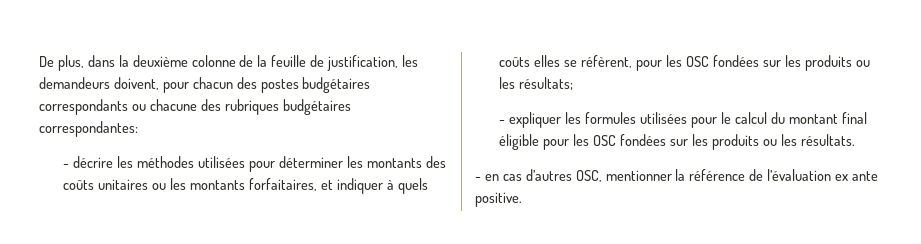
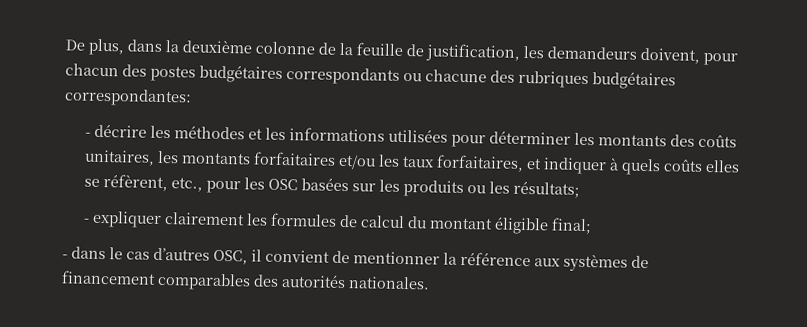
- - décrire les méthodes utilisées pour déterminer les montants des coûts unitaires ou les montants forfaitaires, et indiquer à quels coûts elles se réfèrent, pour les OSC fondées sur les produits ou les résultats;
+ - décrire les méthodes et les informations utilisées pour déterminer les montants des coûts unitaires, les montants forfaitaires et/ou les taux forfaitaires, et indiquer à quels coûts elles se réfèrent, etc., pour les OSC basées sur les produits ou les résultats;
- - expliquer les formules utilisées pour le calcul du montant final éligible pour les OSC fondées sur les produits ou les résultats.
- - en cas d’autres OSC, mentionner la référence de l’évaluation ex ante positive.
+ - expliquer clairement les formules de calcul du montant éligible final;
+ - dans le cas d’autres OSC, il convient de mentionner la référence aux systèmes de financement comparables des autorités nationales.

